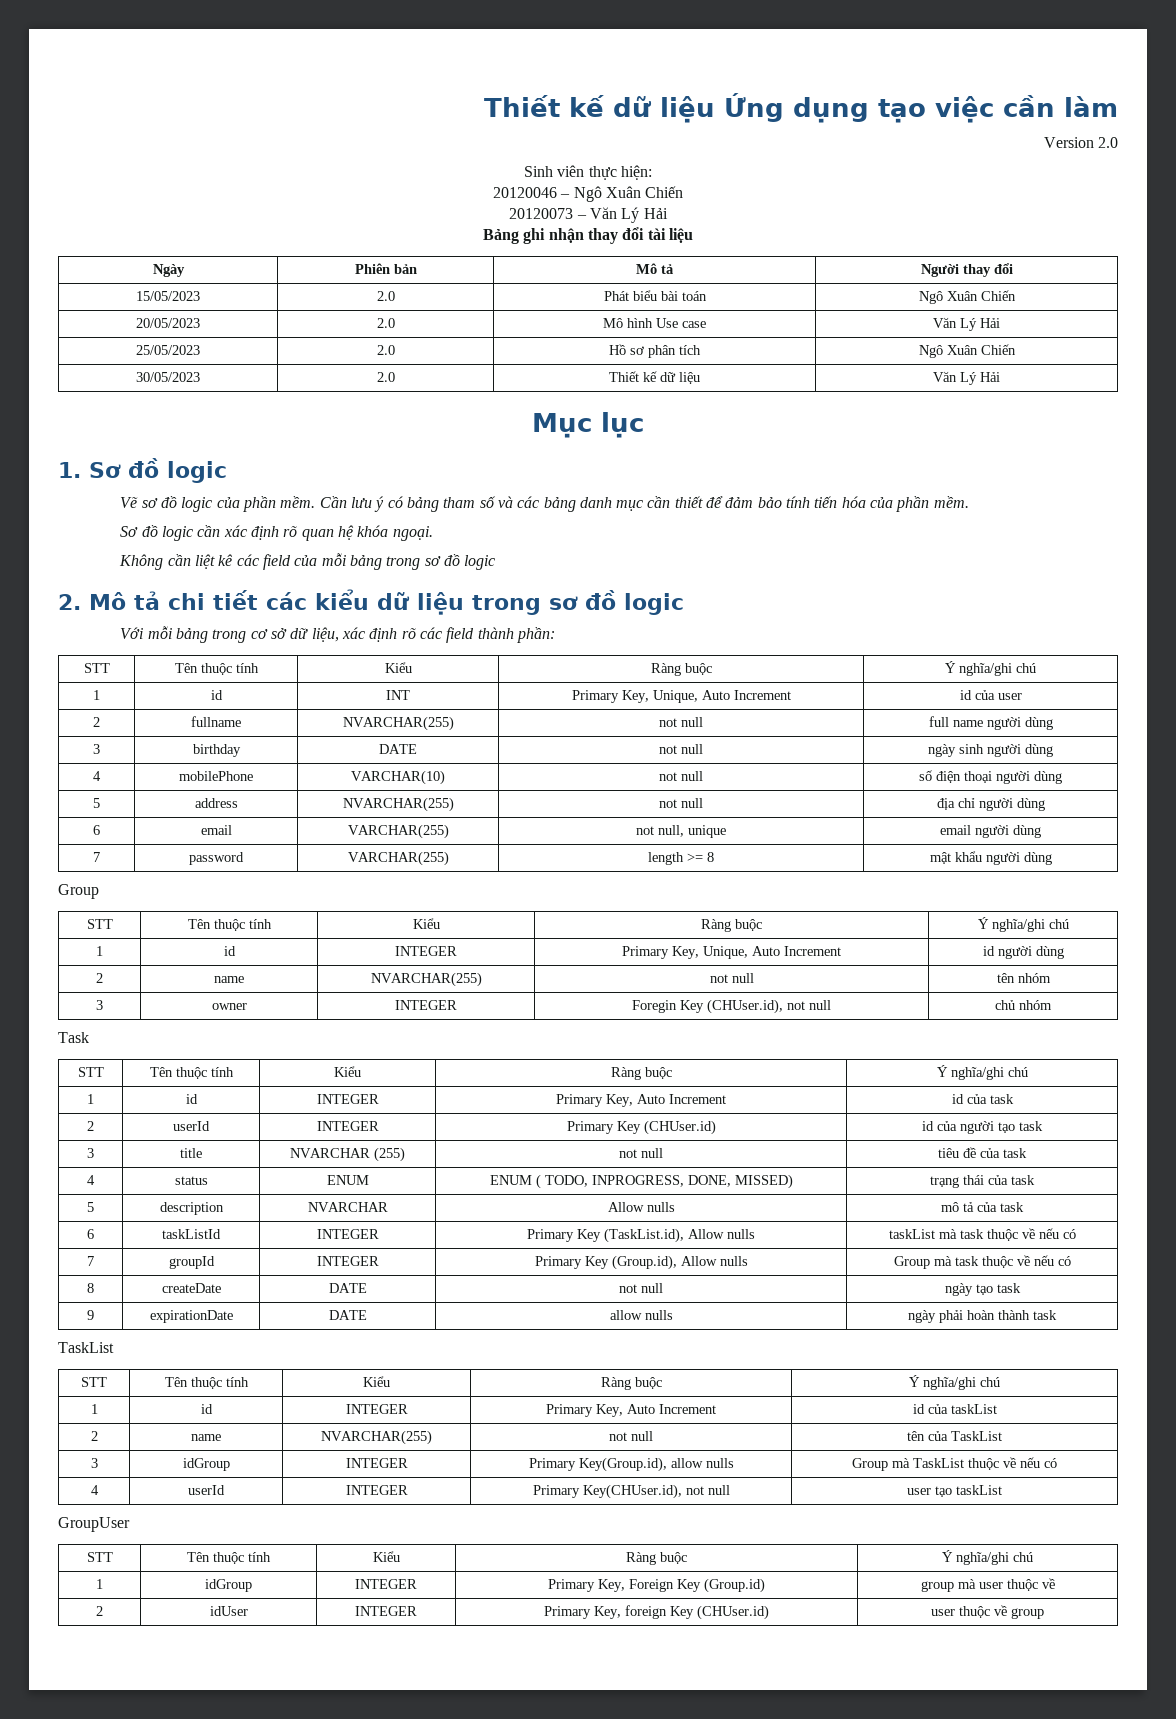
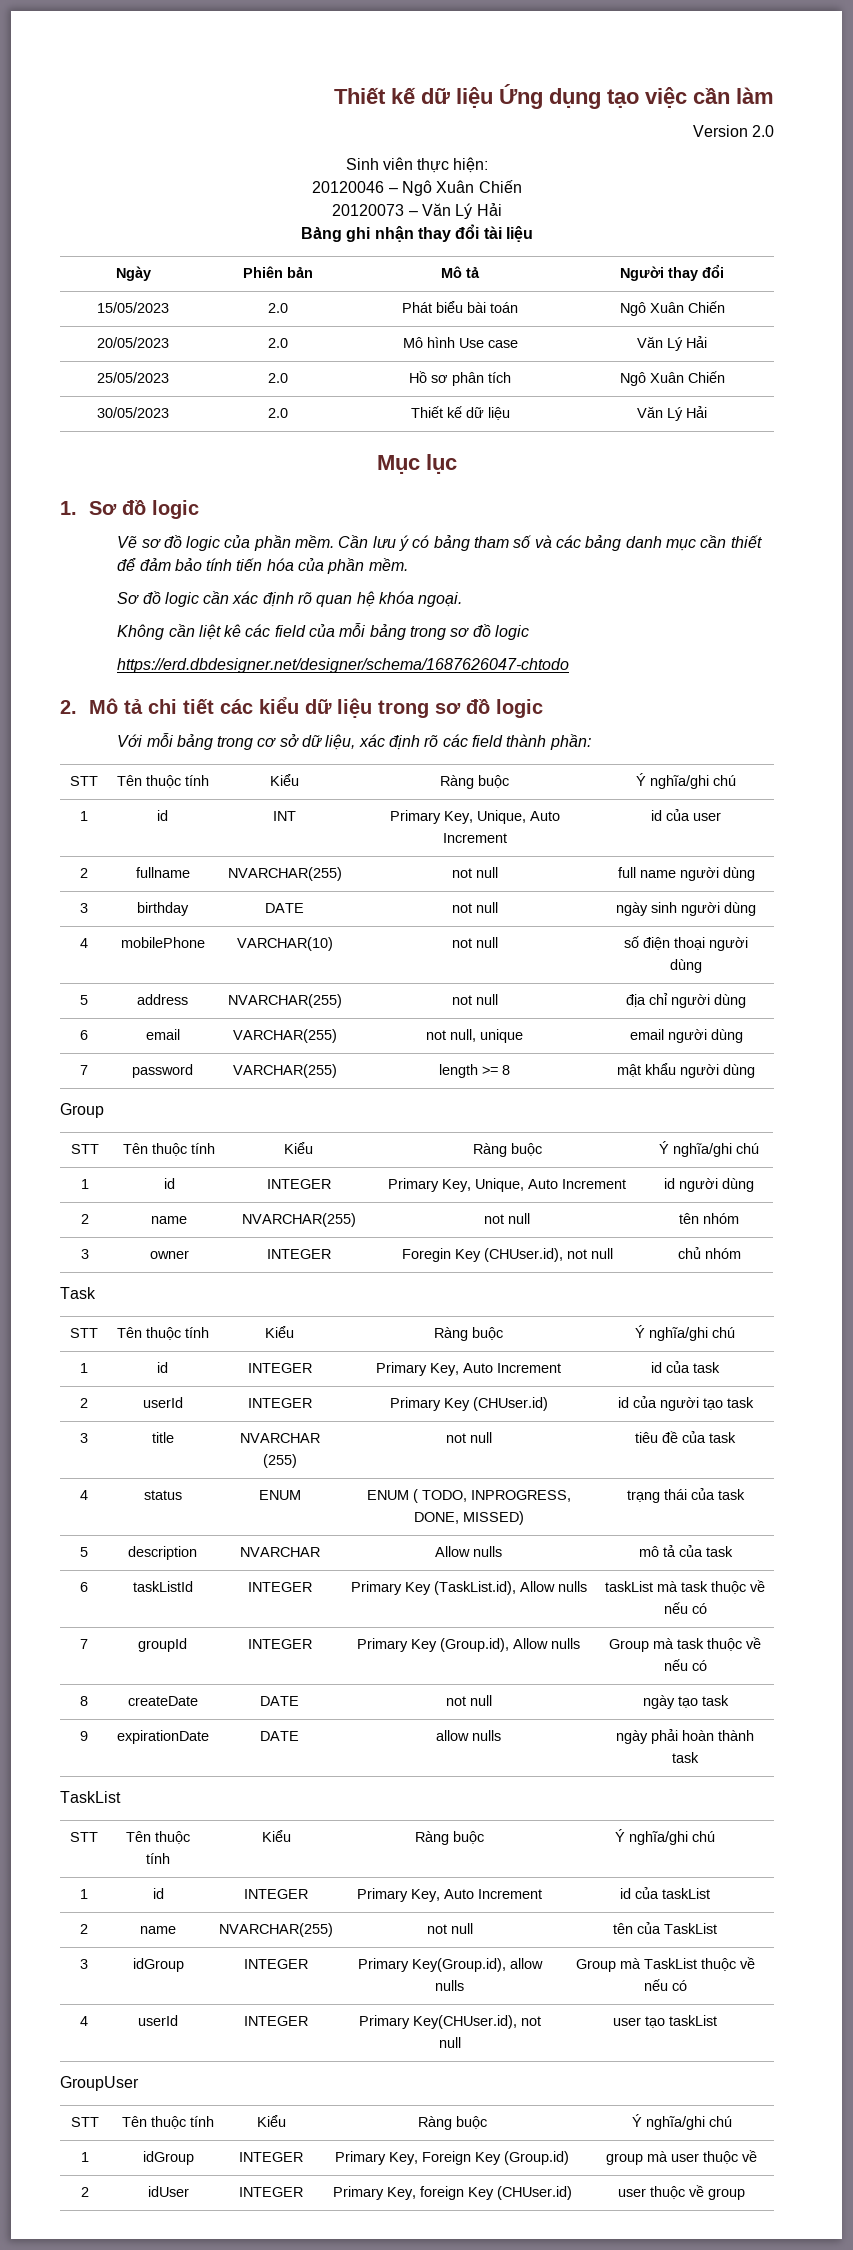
+ https://erd.dbdesigner.net/designer/schema/1687626047-chtodo

